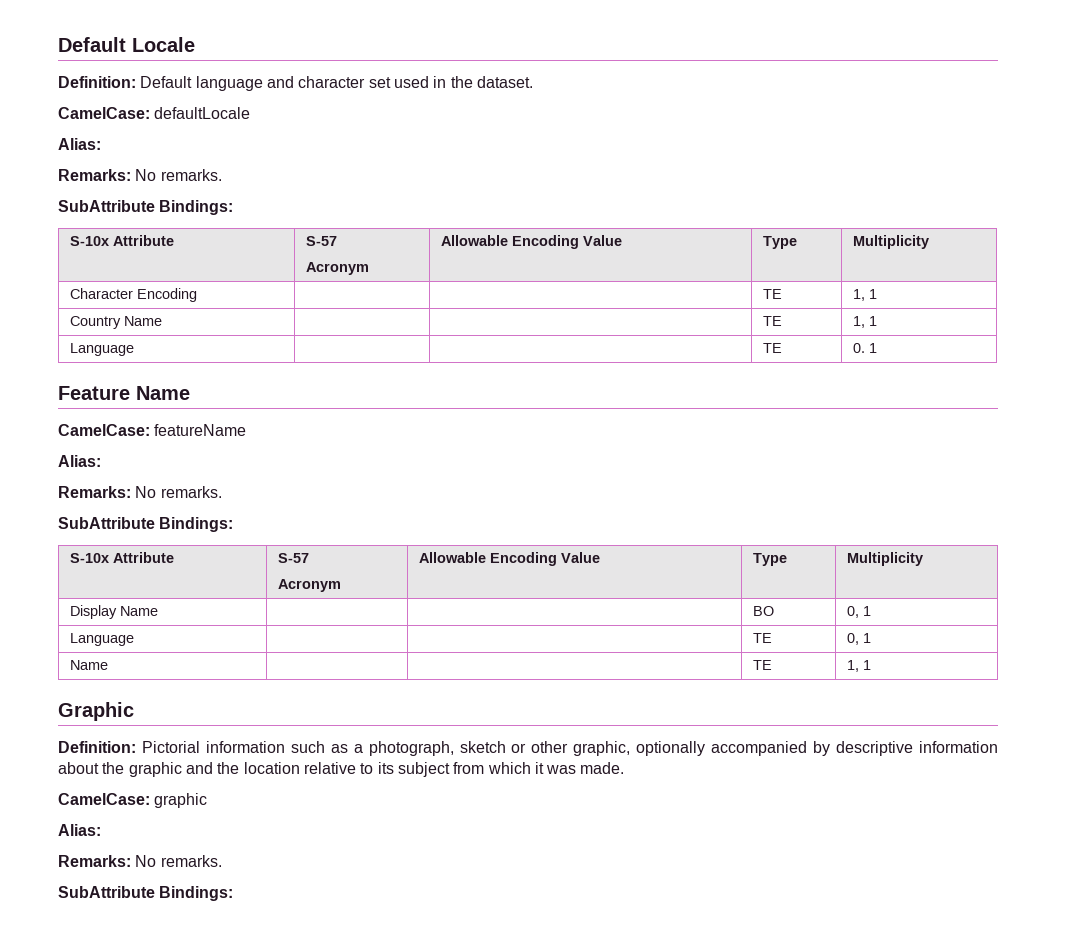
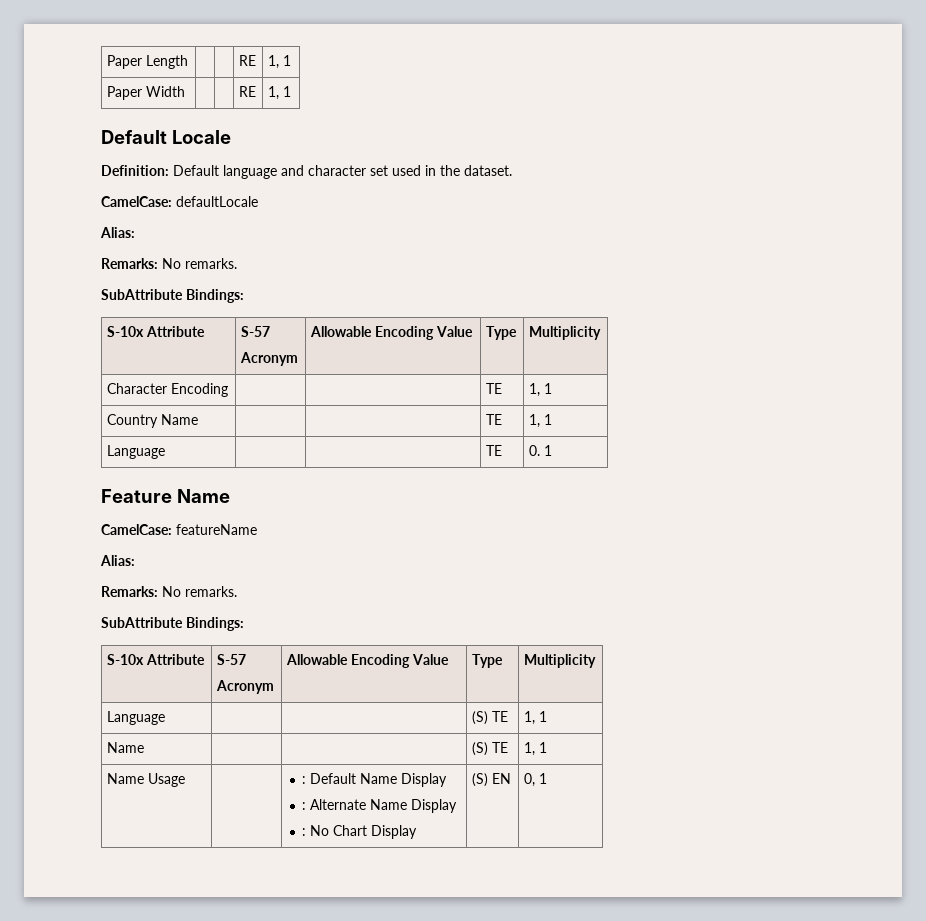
+ Paper Length | | | RE | 1, 1
+ Paper Width | | | RE | 1, 1
- Display Name | | | BO | 0, 1
- Language | | | TE | 0, 1
- Name | | | TE | 1, 1
- Graphic
- Definition: Pictorial information such as a photograph, sketch or other graphic, optionally accompanied by descriptive information about the graphic and the location relative to its subject from which it was made.
- CamelCase: graphic
- Alias:
- Remarks: No remarks.
- SubAttribute Bindings:
+ Language | | | (S) TE | 1, 1
+ Name | | | (S) TE | 1, 1
+ Name Usage | | : Default Name Display
+ : Alternate Name Display
+ : No Chart Display | (S) EN | 0, 1

